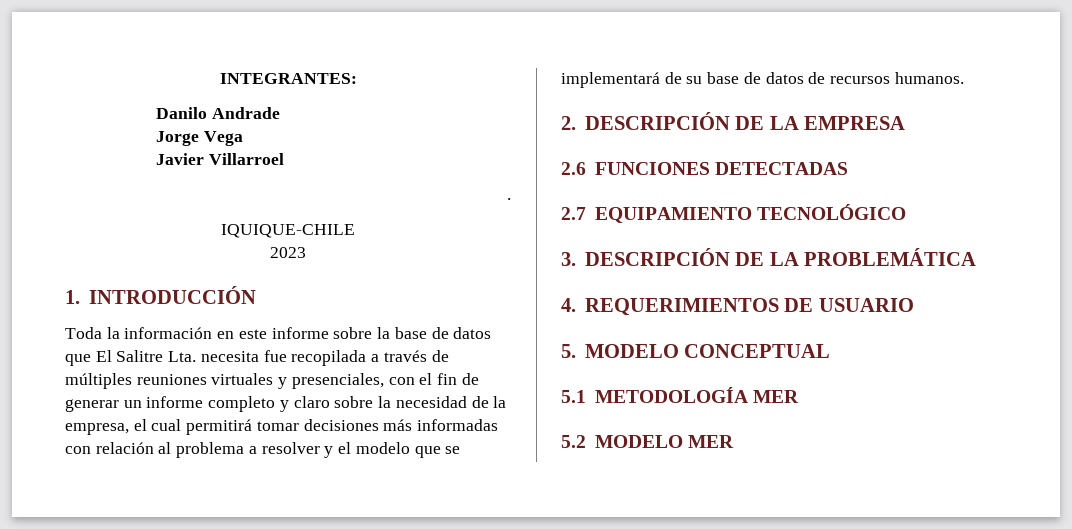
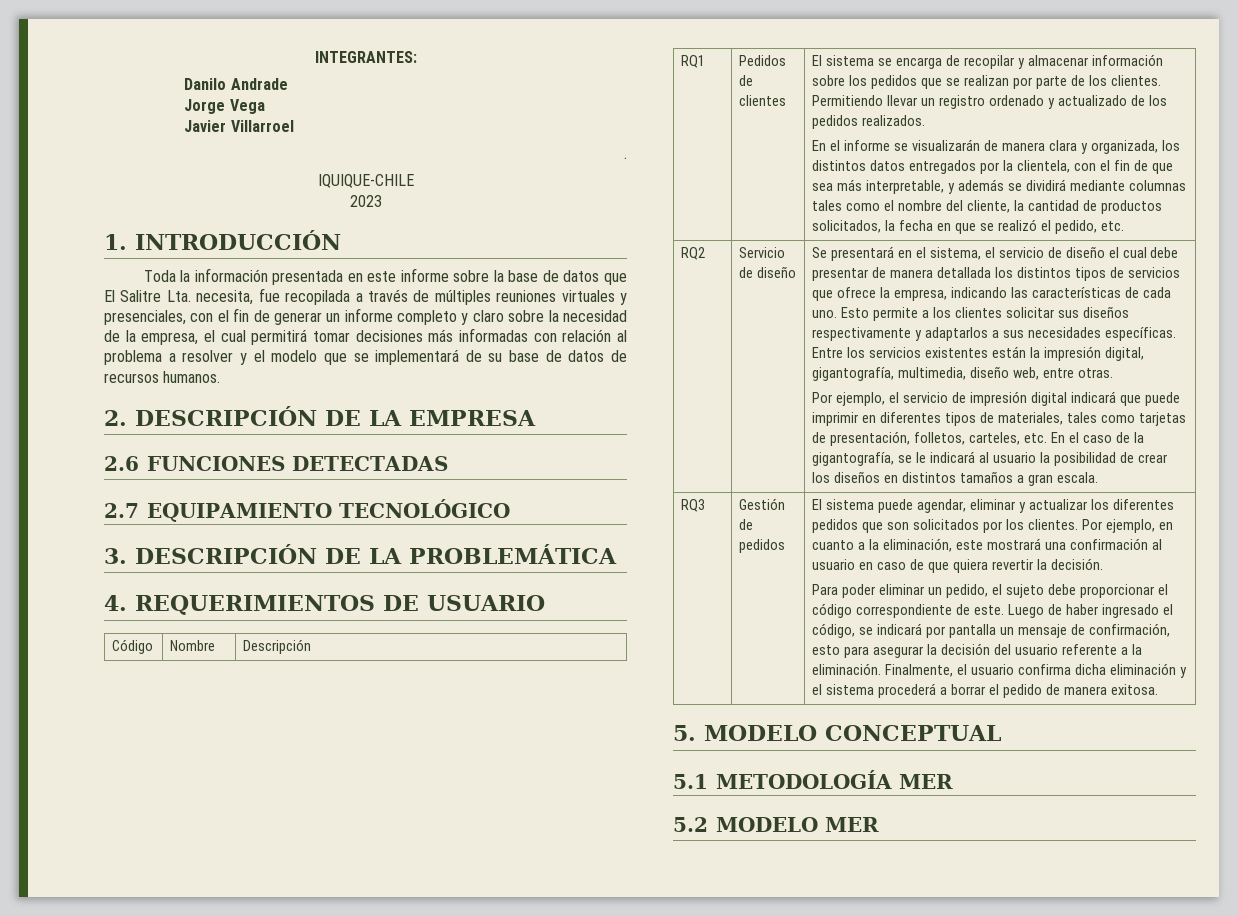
- Toda la información en este informe sobre la base de datos que El Salitre Lta. necesita fue recopilada a través de múltiples reuniones virtuales y presenciales, con el fin de generar un informe completo y claro sobre la necesidad de la empresa, el cual permitirá tomar decisiones más informadas con relación al problema a resolver y el modelo que se implementará de su base de datos de recursos humanos.
+ Toda la información presentada en este informe sobre la base de datos que El Salitre Lta. necesita, fue recopilada a través de múltiples reuniones virtuales y presenciales, con el fin de generar un informe completo y claro sobre la necesidad de la empresa, el cual permitirá tomar decisiones más informadas con relación al problema a resolver y el modelo que se implementará de su base de datos de recursos humanos.
+ Código | Nombre | Descripción
+ RQ1 | Pedidos de clientes | El sistema se encarga de recopilar y almacenar información sobre los pedidos que se realizan por parte de los clientes. Permitiendo llevar un registro ordenado y actualizado de los pedidos realizados.
+ En el informe se visualizarán de manera clara y organizada, los distintos datos entregados por la clientela, con el fin de que sea más interpretable, y además se dividirá mediante columnas tales como el nombre del cliente, la cantidad de productos solicitados, la fecha en que se realizó el pedido, etc.
+ RQ2 | Servicio de diseño | Se presentará en el sistema, el servicio de diseño el cual debe presentar de manera detallada los distintos tipos de servicios que ofrece la empresa, indicando las características de cada uno. Esto permite a los clientes solicitar sus diseños respectivamente y adaptarlos a sus necesidades específicas. Entre los servicios existentes están la impresión digital, gigantografía, multimedia, diseño web, entre otras.
+ Por ejemplo, el servicio de impresión digital indicará que puede imprimir en diferentes tipos de materiales, tales como tarjetas de presentación, folletos, carteles, etc. En el caso de la gigantografía, se le indicará al usuario la posibilidad de crear los diseños en distintos tamaños a gran escala.
+ RQ3 | Gestión de pedidos | El sistema puede agendar, eliminar y actualizar los diferentes pedidos que son solicitados por los clientes. Por ejemplo, en cuanto a la eliminación, este mostrará una confirmación al usuario en caso de que quiera revertir la decisión.
+ Para poder eliminar un pedido, el sujeto debe proporcionar el código correspondiente de este. Luego de haber ingresado el código, se indicará por pantalla un mensaje de confirmación, esto para asegurar la decisión del usuario referente a la eliminación. Finalmente, el usuario confirma dicha eliminación y el sistema procederá a borrar el pedido de manera exitosa.

